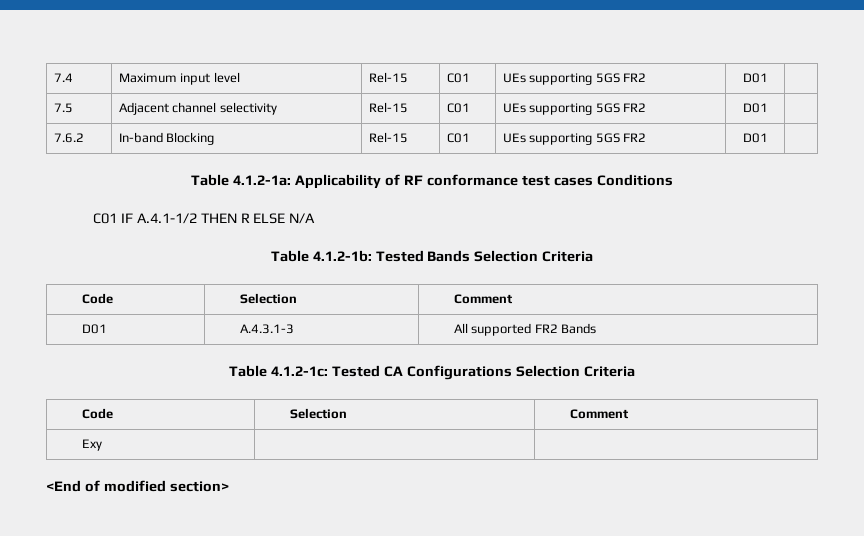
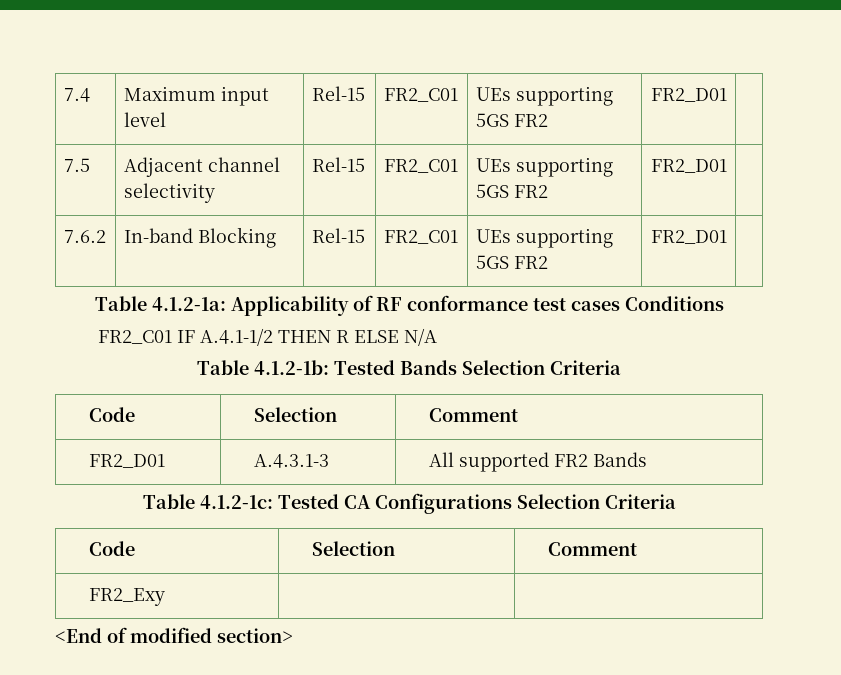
- 7.4 | Maximum input level | Rel-15 | C01 | UEs supporting 5GS FR2 | D01 |
+ 7.4 | Maximum input level | Rel-15 | FR2_C01 | UEs supporting 5GS FR2 | FR2_D01 |
- 7.5 | Adjacent channel selectivity | Rel-15 | C01 | UEs supporting 5GS FR2 | D01 |
+ 7.5 | Adjacent channel selectivity | Rel-15 | FR2_C01 | UEs supporting 5GS FR2 | FR2_D01 |
- 7.6.2 | In-band Blocking | Rel-15 | C01 | UEs supporting 5GS FR2 | D01 |
+ 7.6.2 | In-band Blocking | Rel-15 | FR2_C01 | UEs supporting 5GS FR2 | FR2_D01 |
- C01 IF A.4.1-1/2 THEN R ELSE N/A
+ FR2_C01 IF A.4.1-1/2 THEN R ELSE N/A
- D01 | A.4.3.1-3 | All supported FR2 Bands
+ FR2_D01 | A.4.3.1-3 | All supported FR2 Bands
- Exy | |
+ FR2_Exy | |

